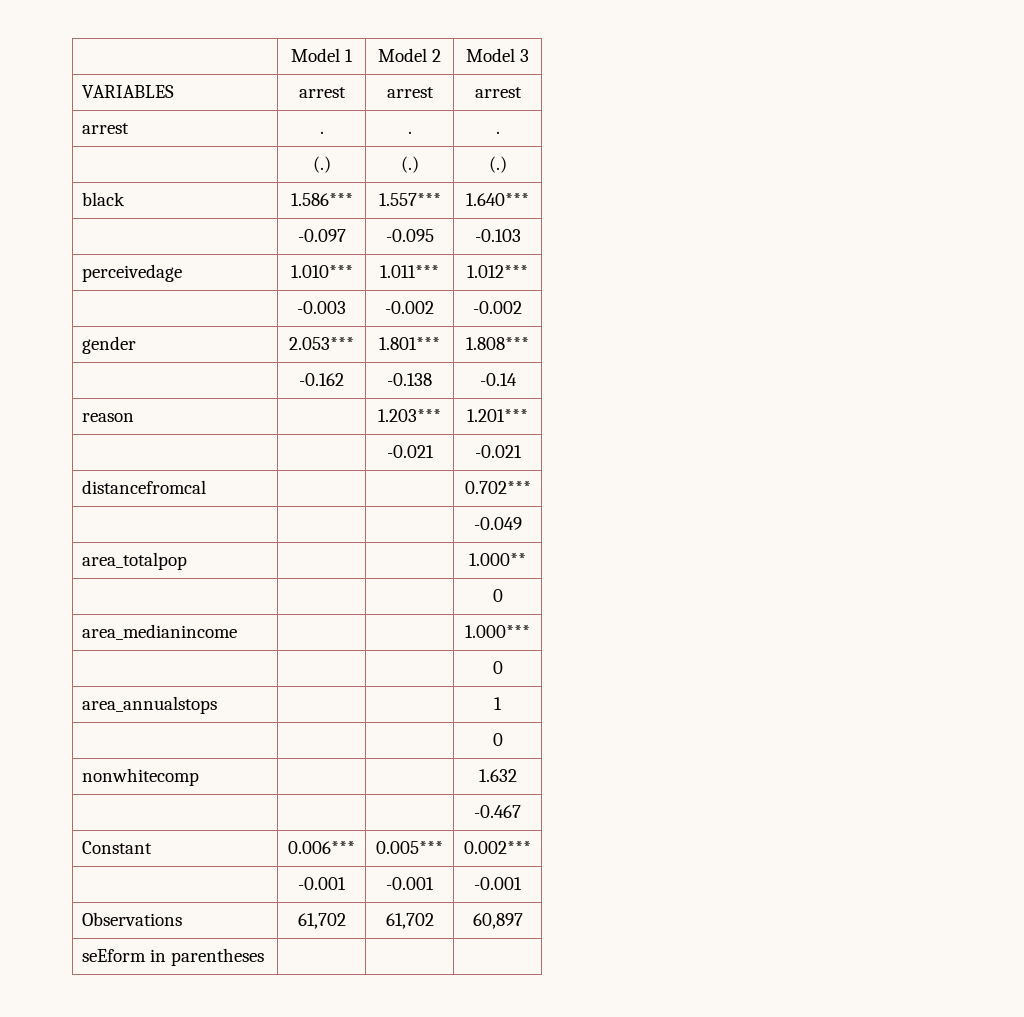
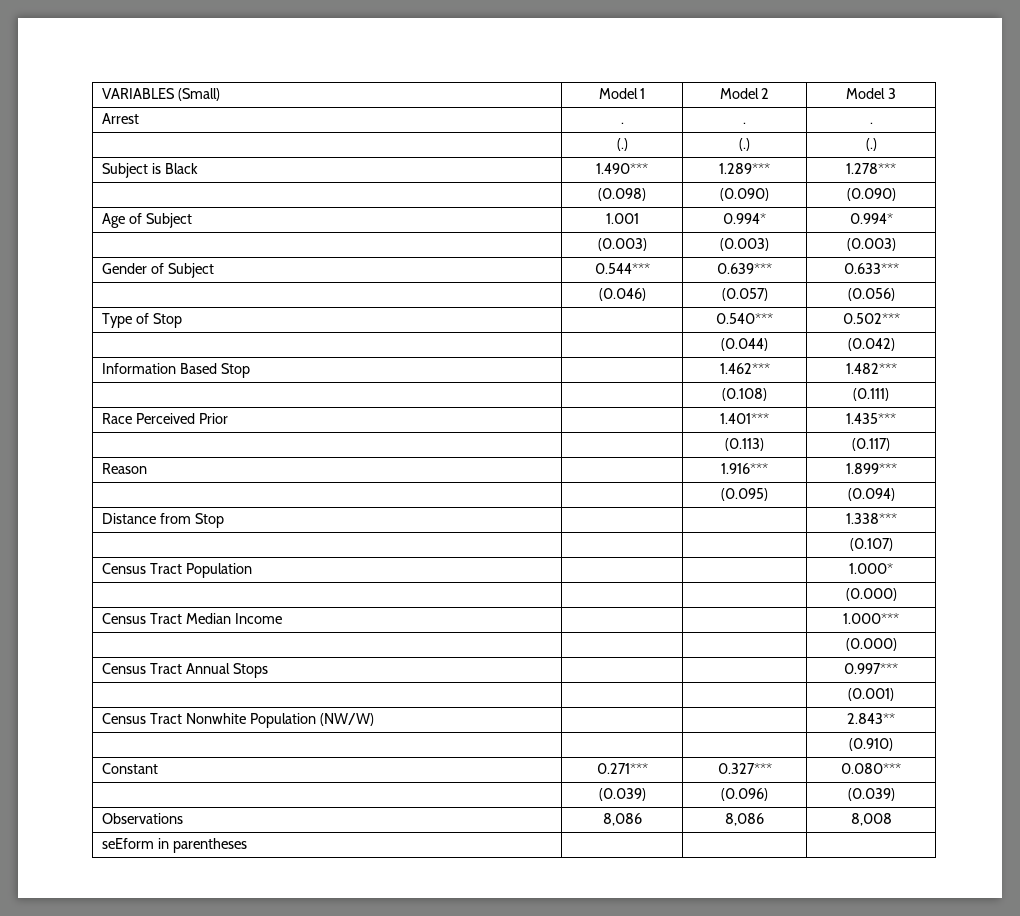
- | Model 1 | Model 2 | Model 3
+ VARIABLES (Small) | Model 1 | Model 2 | Model 3
- VARIABLES | arrest | arrest | arrest
- arrest | . | . | .
+ Arrest | . | . | .
- black | 1.586*** | 1.557*** | 1.640***
- | -0.097 | -0.095 | -0.103
- perceivedage | 1.010*** | 1.011*** | 1.012***
- | -0.003 | -0.002 | -0.002
- gender | 2.053*** | 1.801*** | 1.808***
- | -0.162 | -0.138 | -0.14
- reason | | 1.203*** | 1.201***
- | | -0.021 | -0.021
- distancefromcal | | | 0.702***
- | | | -0.049
- area_totalpop | | | 1.000**
- | | | 0
- area_medianincome | | | 1.000***
- | | | 0
- area_annualstops | | | 1
- | | | 0
- nonwhitecomp | | | 1.632
- | | | -0.467
- Constant | 0.006*** | 0.005*** | 0.002***
- | -0.001 | -0.001 | -0.001
- Observations | 61,702 | 61,702 | 60,897
+ Subject is Black | 1.490*** | 1.289*** | 1.278***
+ | (0.098) | (0.090) | (0.090)
+ Age of Subject | 1.001 | 0.994* | 0.994*
+ | (0.003) | (0.003) | (0.003)
+ Gender of Subject | 0.544*** | 0.639*** | 0.633***
+ | (0.046) | (0.057) | (0.056)
+ Type of Stop | | 0.540*** | 0.502***
+ | | (0.044) | (0.042)
+ Information Based Stop | | 1.462*** | 1.482***
+ | | (0.108) | (0.111)
+ Race Perceived Prior | | 1.401*** | 1.435***
+ | | (0.113) | (0.117)
+ Reason | | 1.916*** | 1.899***
+ | | (0.095) | (0.094)
+ Distance from Stop | | | 1.338***
+ | | | (0.107)
+ Census Tract Population | | | 1.000*
+ | | | (0.000)
+ Census Tract Median Income | | | 1.000***
+ | | | (0.000)
+ Census Tract Annual Stops | | | 0.997***
+ | | | (0.001)
+ Census Tract Nonwhite Population (NW/W) | | | 2.843**
+ | | | (0.910)
+ Constant | 0.271*** | 0.327*** | 0.080***
+ | (0.039) | (0.096) | (0.039)
+ Observations | 8,086 | 8,086 | 8,008

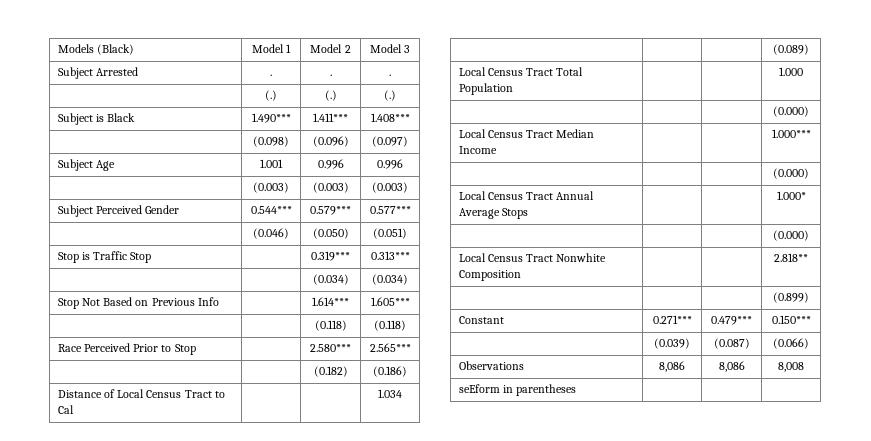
- VARIABLES (Small) | Model 1 | Model 2 | Model 3
+ Models (Black) | Model 1 | Model 2 | Model 3
- Arrest | . | . | .
+ Subject Arrested | . | . | .
- Subject is Black | 1.490*** | 1.289*** | 1.278***
+ Subject is Black | 1.490*** | 1.411*** | 1.408***
- | (0.098) | (0.090) | (0.090)
- Age of Subject | 1.001 | 0.994* | 0.994*
+ | (0.098) | (0.096) | (0.097)
+ Subject Age | 1.001 | 0.996 | 0.996
- Gender of Subject | 0.544*** | 0.639*** | 0.633***
+ Subject Perceived Gender | 0.544*** | 0.579*** | 0.577***
- | (0.046) | (0.057) | (0.056)
- Type of Stop | | 0.540*** | 0.502***
- | | (0.044) | (0.042)
- Information Based Stop | | 1.462*** | 1.482***
- | | (0.108) | (0.111)
- Race Perceived Prior | | 1.401*** | 1.435***
- | | (0.113) | (0.117)
- Reason | | 1.916*** | 1.899***
- | | (0.095) | (0.094)
- Distance from Stop | | | 1.338***
- | | | (0.107)
- Census Tract Population | | | 1.000*
+ | (0.046) | (0.050) | (0.051)
+ Stop is Traffic Stop | | 0.319*** | 0.313***
+ | | (0.034) | (0.034)
+ Stop Not Based on Previous Info | | 1.614*** | 1.605***
+ | | (0.118) | (0.118)
+ Race Perceived Prior to Stop | | 2.580*** | 2.565***
+ | | (0.182) | (0.186)
+ Distance of Local Census Tract to Cal | | | 1.034
+ | | | (0.089)
+ Local Census Tract Total Population | | | 1.000
  | | | (0.000)
- Census Tract Median Income | | | 1.000***
+ Local Census Tract Median Income | | | 1.000***
- Census Tract Annual Stops | | | 0.997***
- | | | (0.001)
- Census Tract Nonwhite Population (NW/W) | | | 2.843**
- | | | (0.910)
+ Local Census Tract Annual Average Stops | | | 1.000*
+ | | | (0.000)
+ Local Census Tract Nonwhite Composition | | | 2.818**
+ | | | (0.899)
- Constant | 0.271*** | 0.327*** | 0.080***
+ Constant | 0.271*** | 0.479*** | 0.150***
- | (0.039) | (0.096) | (0.039)
+ | (0.039) | (0.087) | (0.066)

